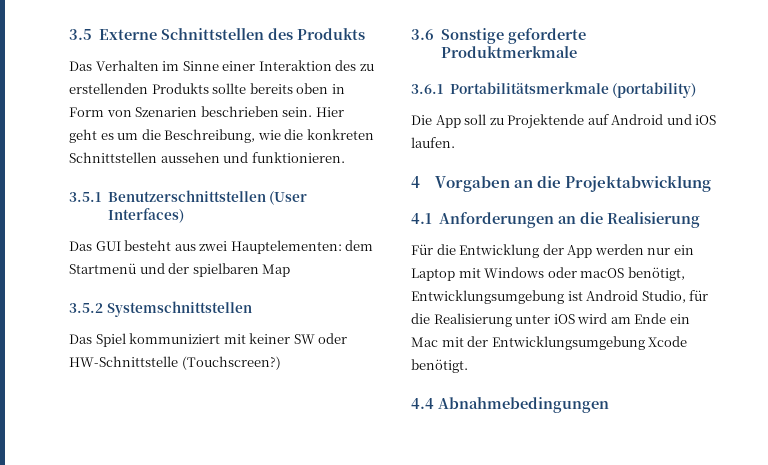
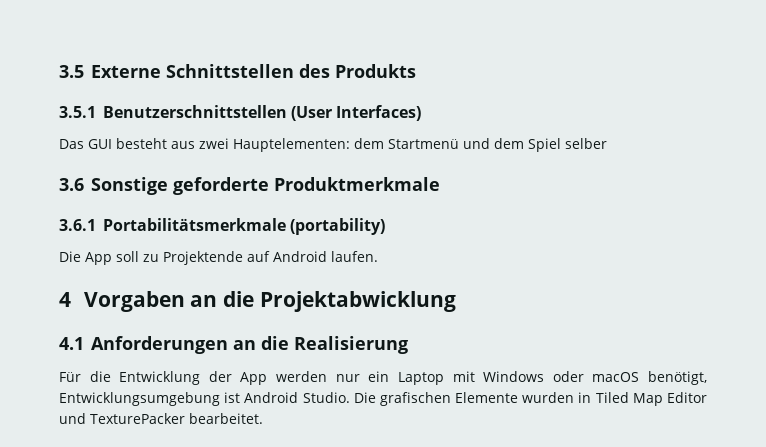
- Das Verhalten im Sinne einer Interaktion des zu erstellenden Produkts sollte bereits oben in Form von Szenarien beschrieben sein. Hier geht es um die Beschreibung, wie die konkreten Schnittstellen aussehen und funktionieren.
- Das GUI besteht aus zwei Hauptelementen: dem Startmenü und der spielbaren Map
- 3.5.2 Systemschnittstellen
- Das Spiel kommuniziert mit keiner SW oder HW-Schnittstelle (Touchscreen?)
+ Das GUI besteht aus zwei Hauptelementen: dem Startmenü und dem Spiel selber
- Die App soll zu Projektende auf Android und iOS laufen.
+ Die App soll zu Projektende auf Android laufen.
- Für die Entwicklung der App werden nur ein Laptop mit Windows oder macOS benötigt, Entwicklungsumgebung ist Android Studio, für die Realisierung unter iOS wird am Ende ein Mac mit der Entwicklungsumgebung Xcode benötigt.
- 4.4 Abnahmebedingungen
+ Für die Entwicklung der App werden nur ein Laptop mit Windows oder macOS benötigt, Entwicklungsumgebung ist Android Studio. Die grafischen Elemente wurden in Tiled Map Editor und TexturePacker bearbeitet.

